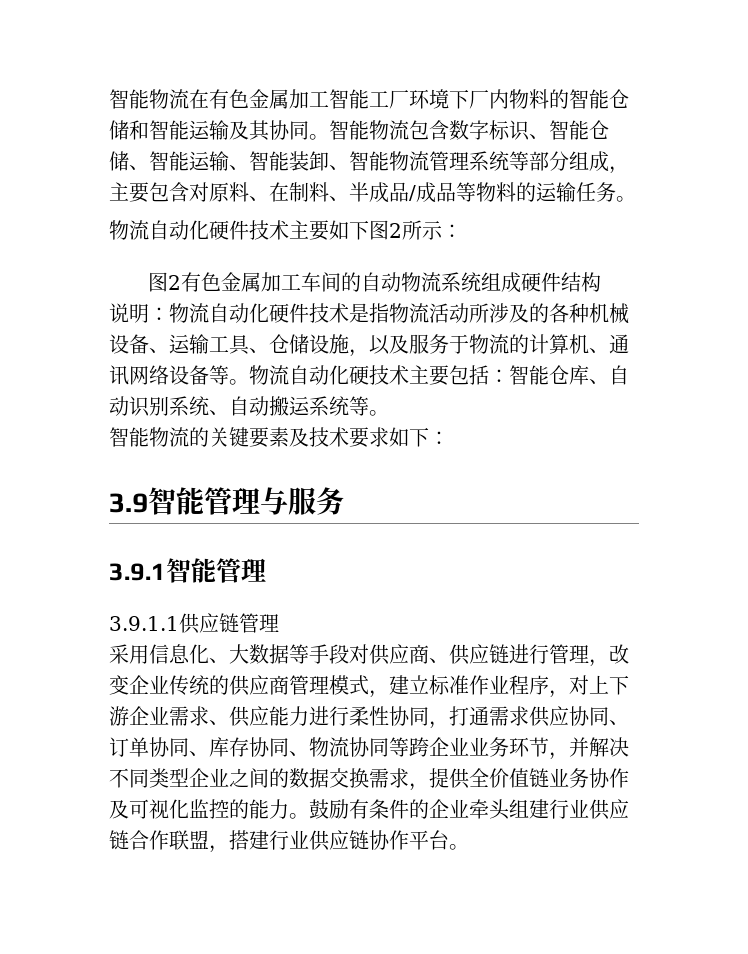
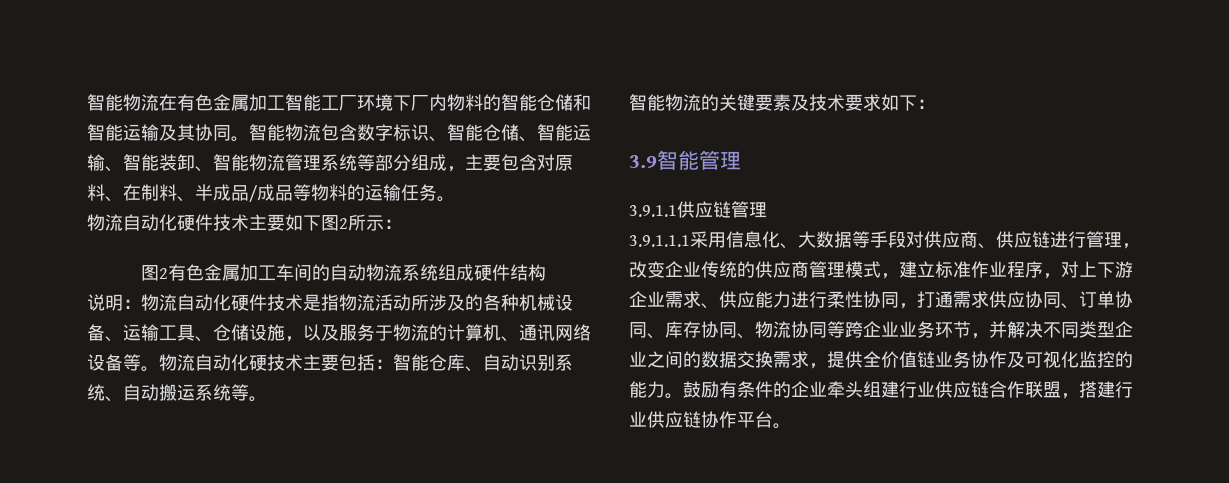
- 3.9智能管理与服务
- 3.9.1智能管理
+ 3.9智能管理
- 采用信息化、大数据等手段对供应商、供应链进行管理，改变企业传统的供应商管理模式，建立标准作业程序，对上下游企业需求、供应能力进行柔性协同，打通需求供应协同、订单协同、库存协同、物流协同等跨企业业务环节，并解决不同类型企业之间的数据交换需求，提供全价值链业务协作及可视化监控的能力。
+ 3.9.1.1.1采用信息化、大数据等手段对供应商、供应链进行管理，改变企业传统的供应商管理模式，建立标准作业程序，对上下游企业需求、供应能力进行柔性协同，打通需求供应协同、订单协同、库存协同、物流协同等跨企业业务环节，并解决不同类型企业之间的数据交换需求，提供全价值链业务协作及可视化监控的能力。

